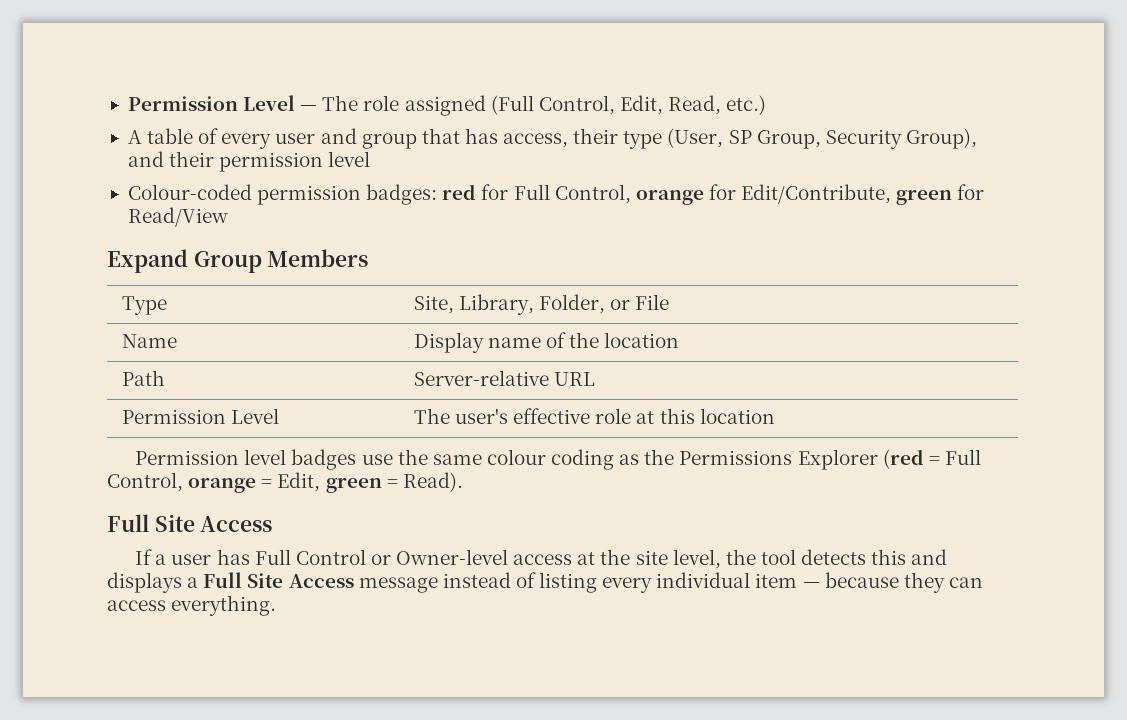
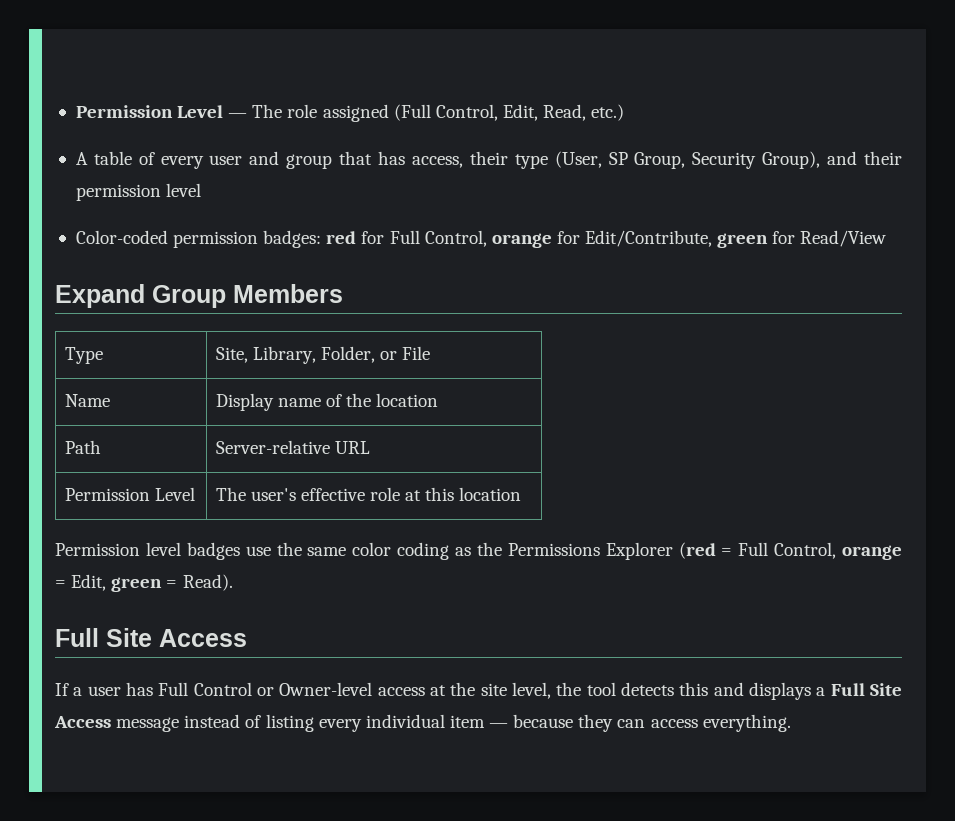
- Colour-coded permission badges: red for Full Control, orange for Edit/Contribute, green for Read/View
+ Color-coded permission badges: red for Full Control, orange for Edit/Contribute, green for Read/View
- Permission level badges use the same colour coding as the Permissions Explorer (red = Full Control, orange = Edit, green = Read).
+ Permission level badges use the same color coding as the Permissions Explorer (red = Full Control, orange = Edit, green = Read).

